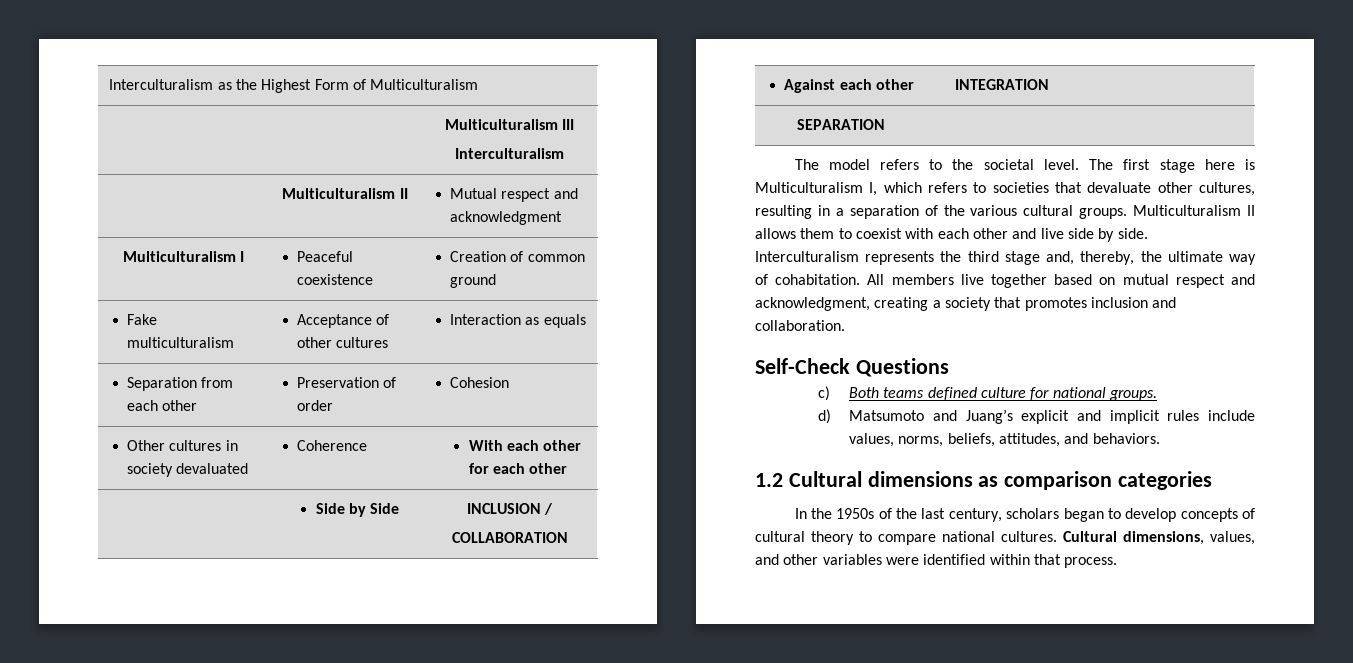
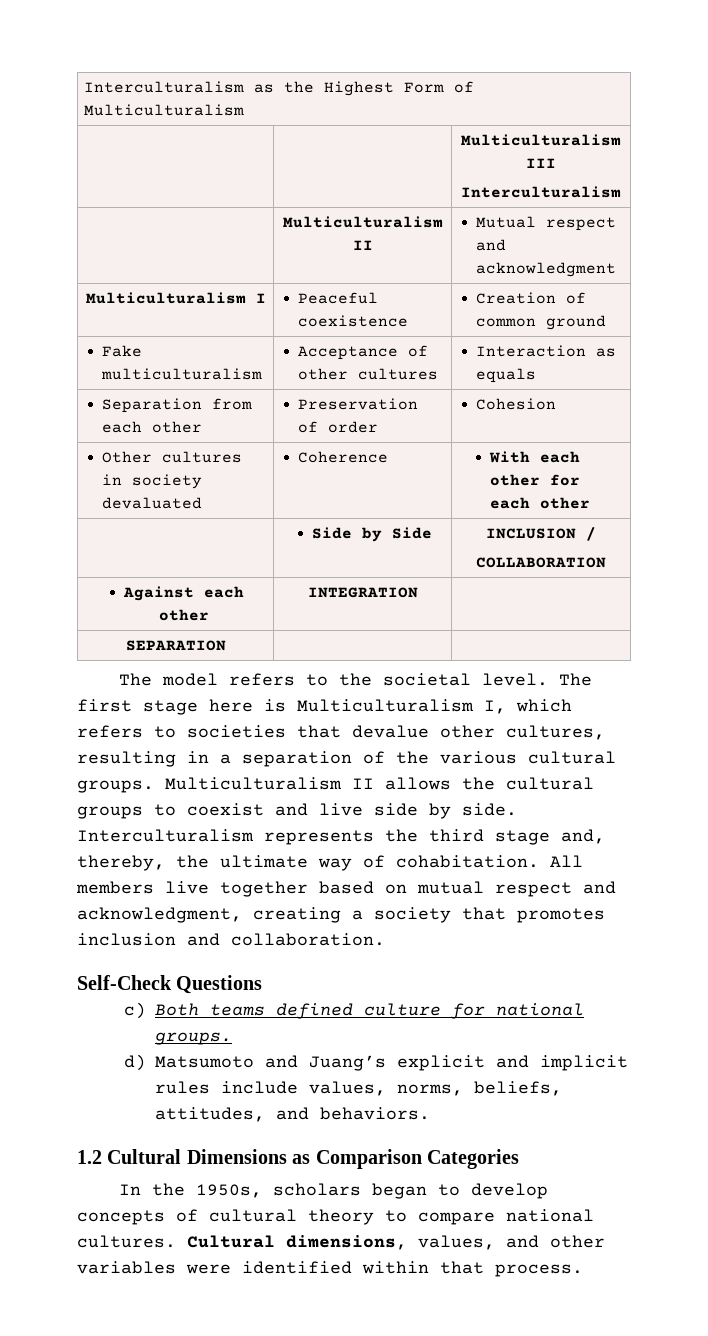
- The first stage here is Multiculturalism I, which refers to societies that devaluate other cultures, resulting in a separation of the various cultural groups.
+ The first stage here is Multiculturalism I, which refers to societies that devalue other cultures, resulting in a separation of the various cultural groups.
- Multiculturalism II allows them to coexist with each other and live side by side.
+ Multiculturalism II allows the cultural groups to coexist and live side by side.
- 1.2 Cultural dimensions as comparison categories
- In the 1950s of the last century, scholars began to develop concepts of cultural theory to compare national cultures.
+ 1.2 Cultural Dimensions as Comparison Categories
+ In the 1950s, scholars began to develop concepts of cultural theory to compare national cultures.

